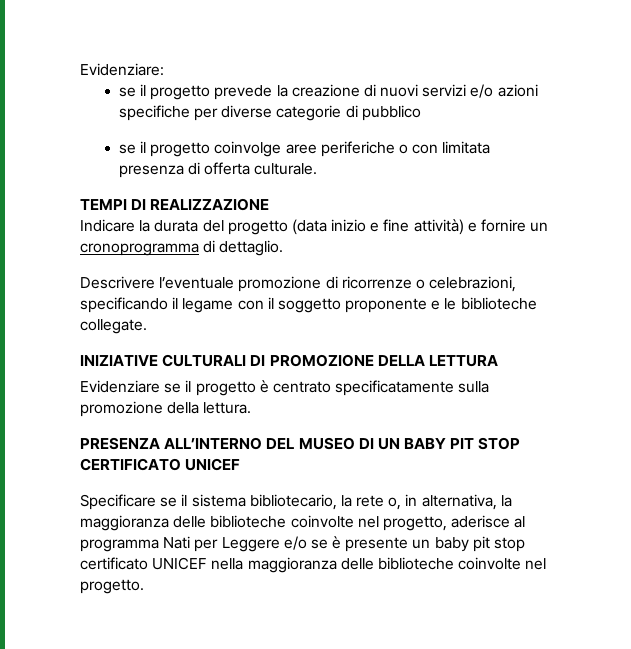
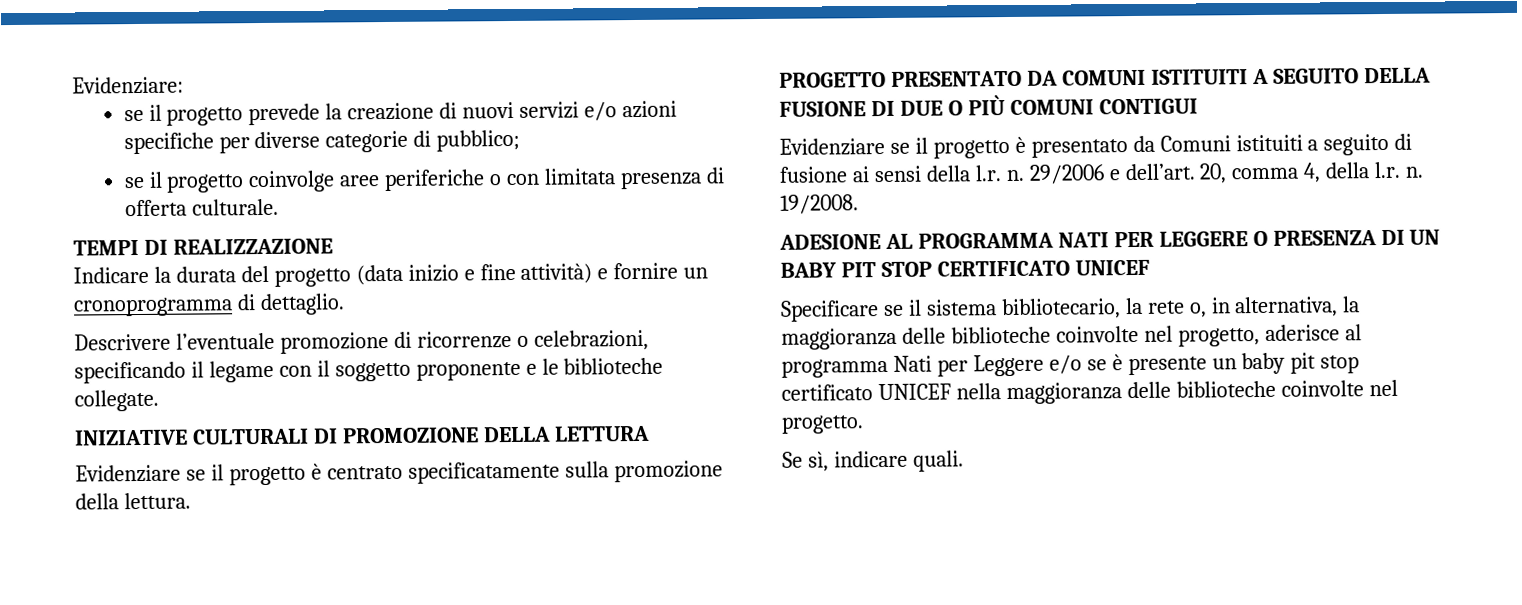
- se il progetto prevede la creazione di nuovi servizi e/o azioni specifiche per diverse categorie di pubblico
+ se il progetto prevede la creazione di nuovi servizi e/o azioni specifiche per diverse categorie di pubblico;
- PRESENZA ALL’INTERNO DEL MUSEO DI UN BABY PIT STOP CERTIFICATO UNICEF
+ PROGETTO PRESENTATO DA COMUNI ISTITUITI A SEGUITO DELLA FUSIONE DI DUE O PIÙ COMUNI CONTIGUI
+ Evidenziare se il progetto è presentato da Comuni istituiti a seguito di fusione ai sensi della l.r. n. 29/2006 e dell’art. 20, comma 4, della l.r. n. 19/2008.
+ ADESIONE AL PROGRAMMA NATI PER LEGGERE O PRESENZA DI UN BABY PIT STOP CERTIFICATO UNICEF
+ Se sì, indicare quali.

